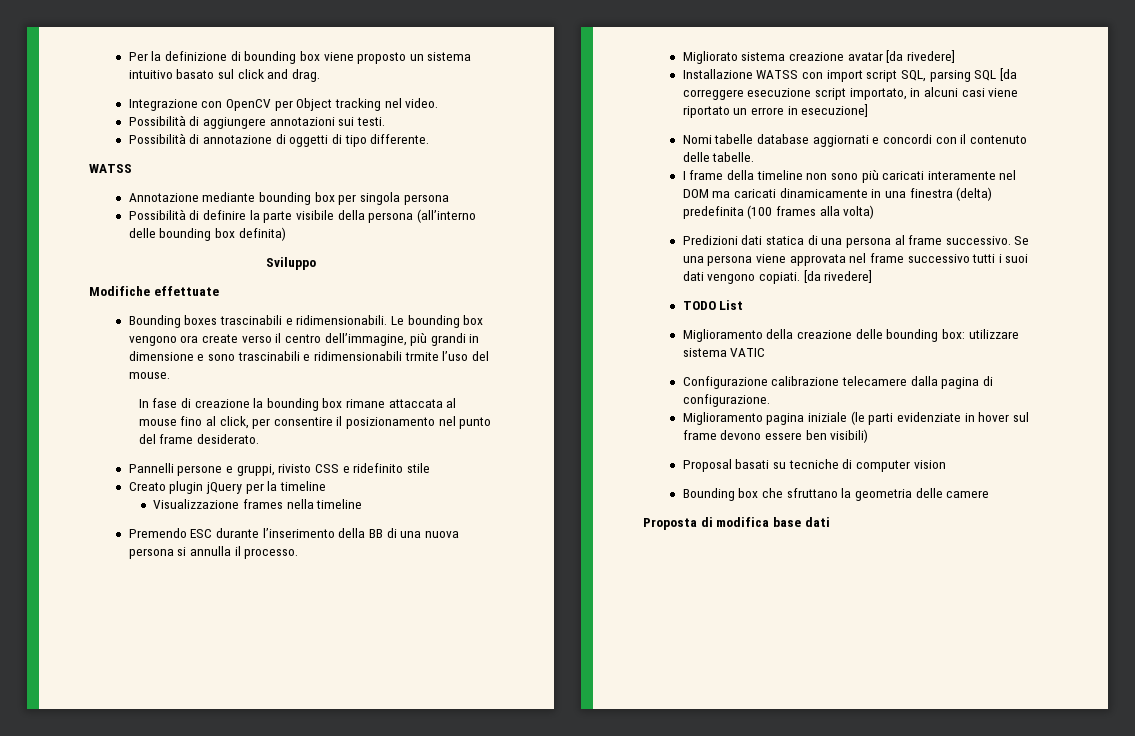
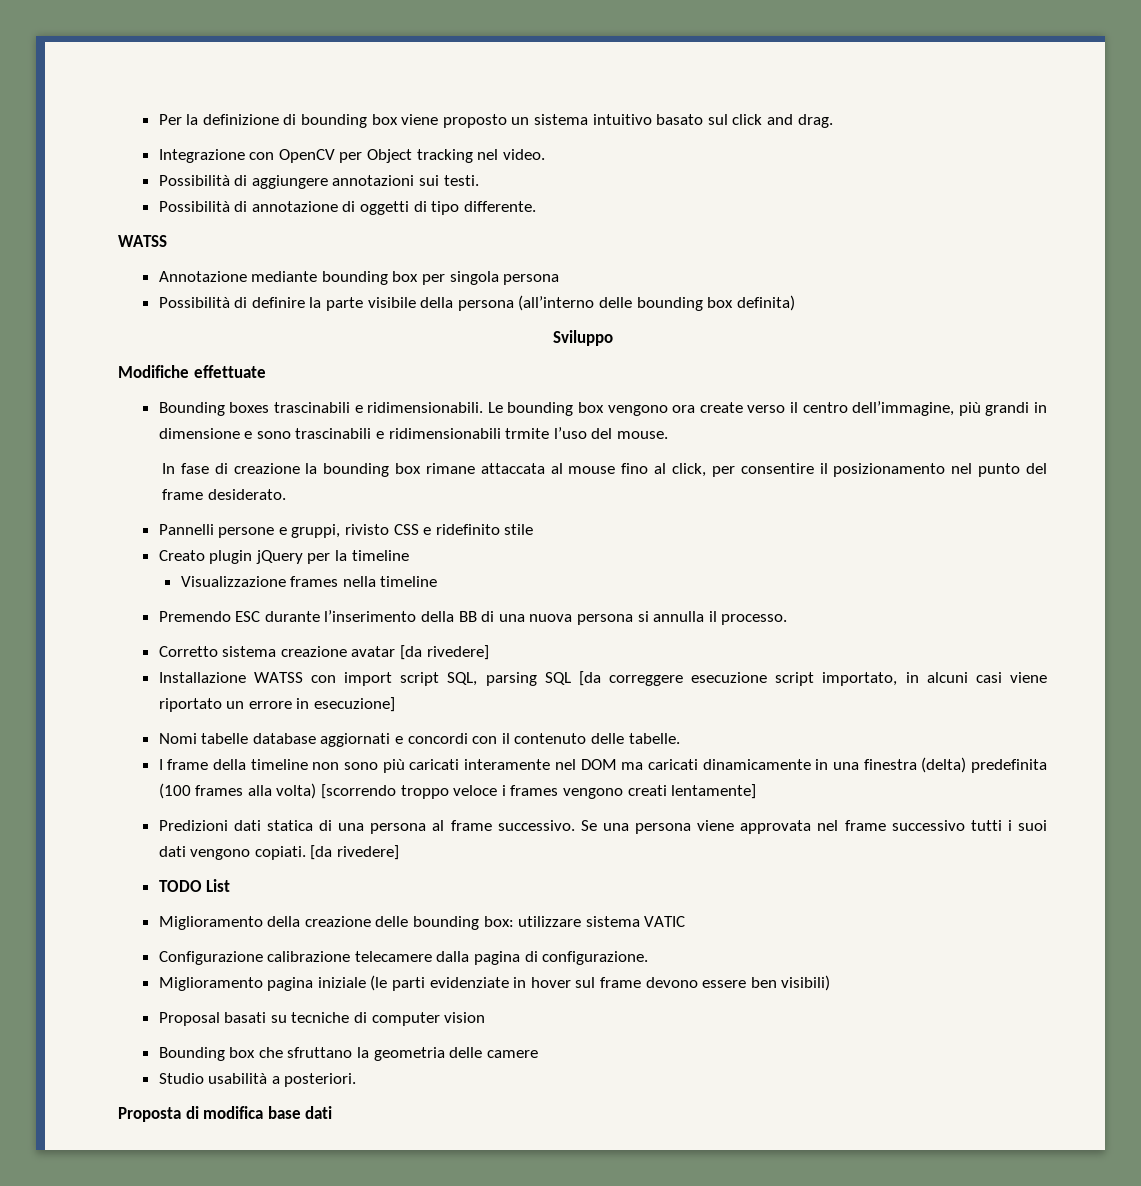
- Migliorato sistema creazione avatar [da rivedere]
+ Corretto sistema creazione avatar [da rivedere]
- I frame della timeline non sono più caricati interamente nel DOM ma caricati dinamicamente in una finestra (delta) predefinita (100 frames alla volta)
+ I frame della timeline non sono più caricati interamente nel DOM ma caricati dinamicamente in una finestra (delta) predefinita (100 frames alla volta) [scorrendo troppo veloce i frames vengono creati lentamente]
+ Studio usabilità a posteriori.

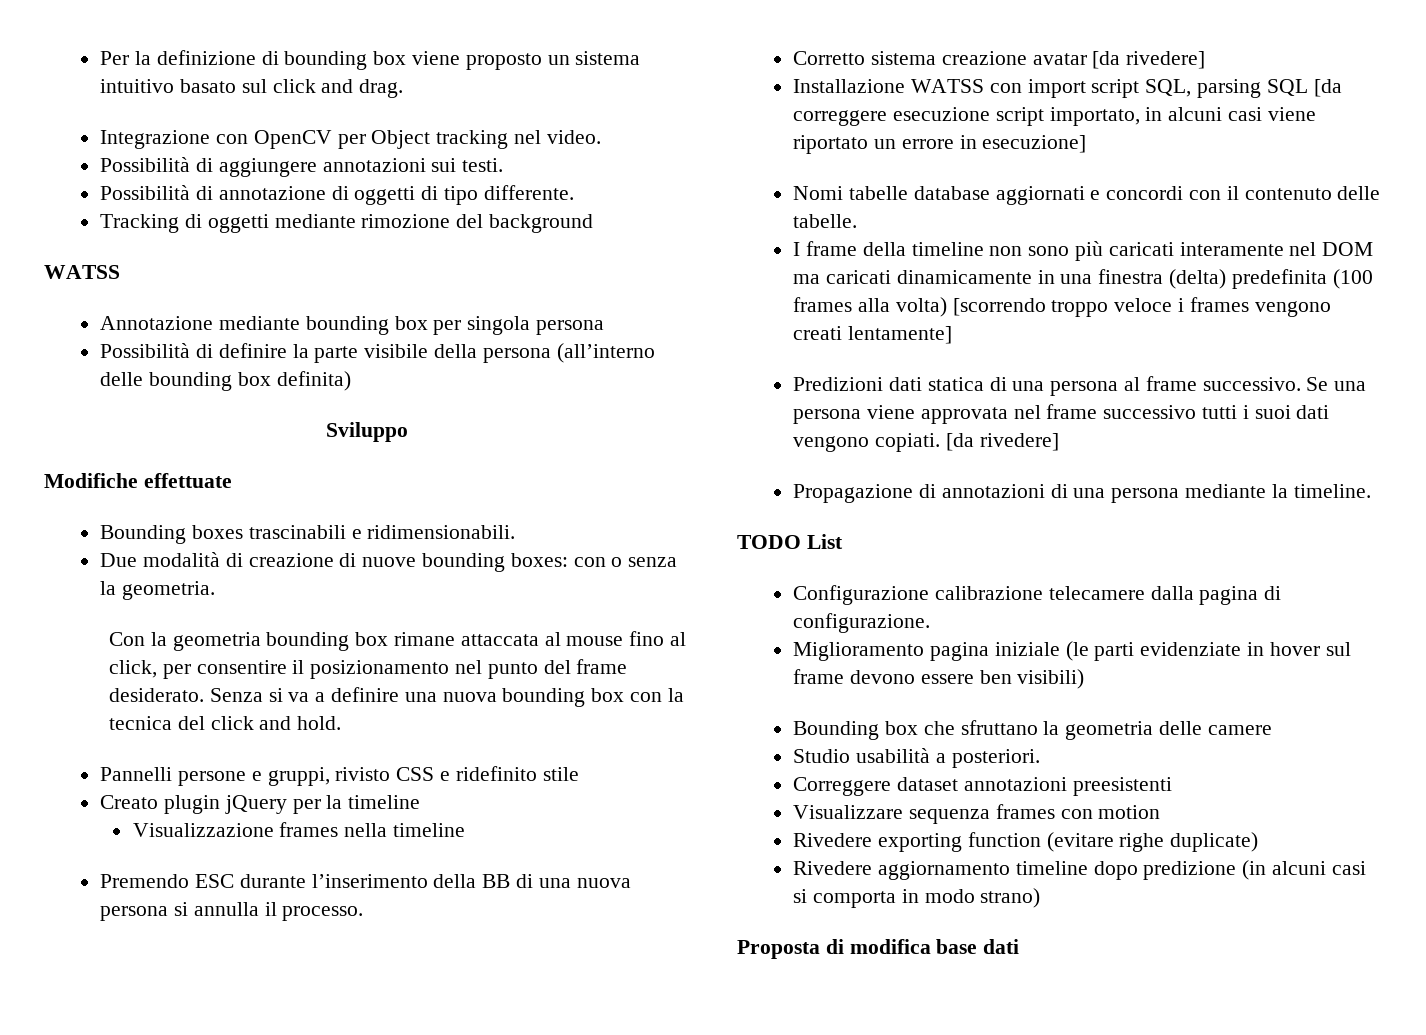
+ Tracking di oggetti mediante rimozione del background
- Bounding boxes trascinabili e ridimensionabili. Le bounding box vengono ora create verso il centro dell’immagine, più grandi in dimensione e sono trascinabili e ridimensionabili trmite l’uso del mouse.
- In fase di creazione la bounding box rimane attaccata al mouse fino al click, per consentire il posizionamento nel punto del frame desiderato.
+ Bounding boxes trascinabili e ridimensionabili.
+ Due modalità di creazione di nuove bounding boxes: con o senza la geometria.
+ Con la geometria bounding box rimane attaccata al mouse fino al click, per consentire il posizionamento nel punto del frame desiderato. Senza si va a definire una nuova bounding box con la tecnica del click and hold.
+ Propagazione di annotazioni di una persona mediante la timeline.
  TODO List
- Miglioramento della creazione delle bounding box: utilizzare sistema VATIC
- Proposal basati su tecniche di computer vision
+ Correggere dataset annotazioni preesistenti
+ Visualizzare sequenza frames con motion
+ Rivedere exporting function (evitare righe duplicate)
+ Rivedere aggiornamento timeline dopo predizione (in alcuni casi si comporta in modo strano)

